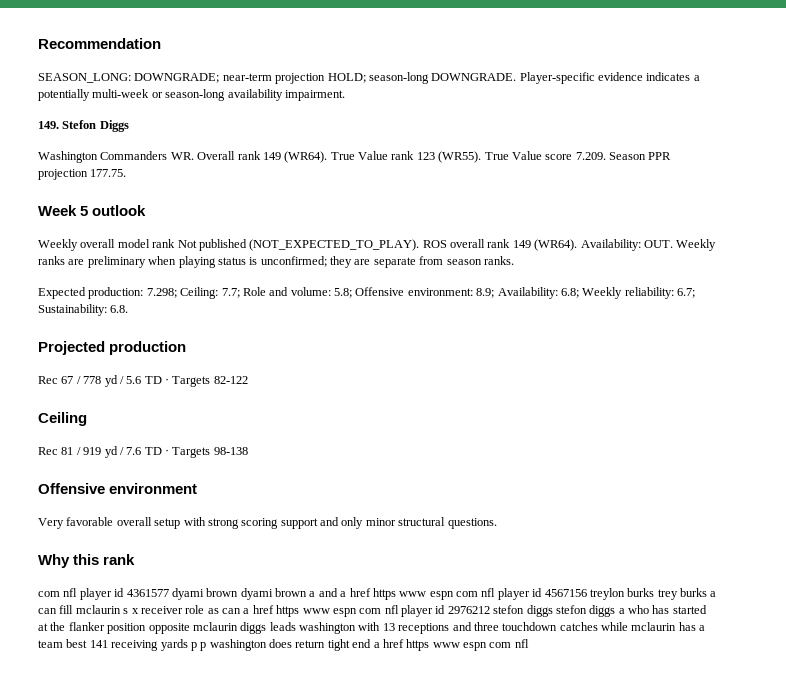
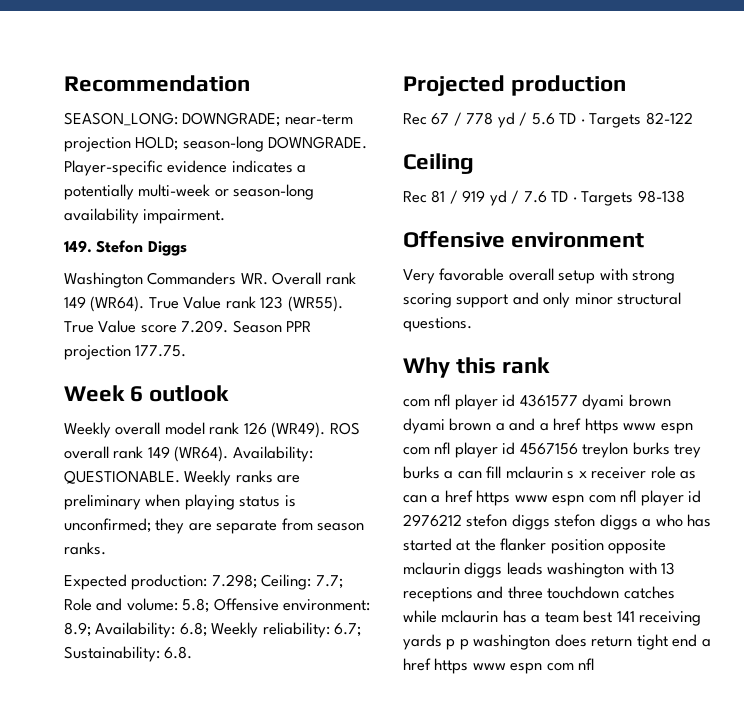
- Week 5 outlook
+ Week 6 outlook
- Weekly overall model rank Not published (NOT_EXPECTED_TO_PLAY).
+ Weekly overall model rank 126 (WR49).
- Availability: OUT. Weekly ranks are preliminary when playing status is unconfirmed; they are separate from season ranks.
+ Availability: QUESTIONABLE. Weekly ranks are preliminary when playing status is unconfirmed; they are separate from season ranks.

